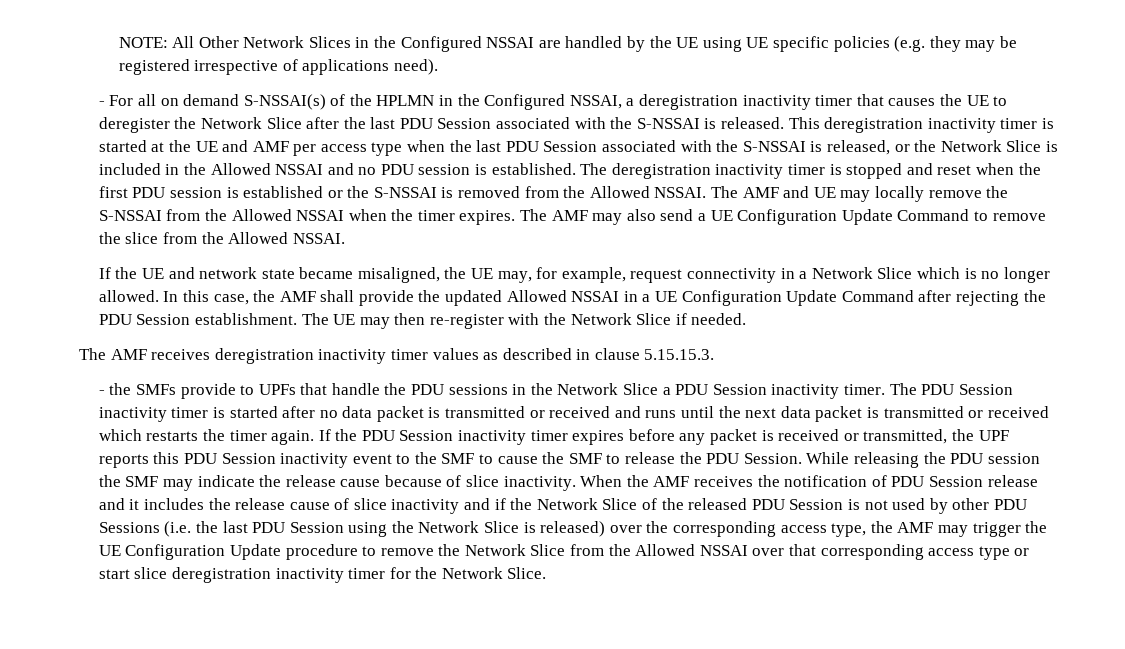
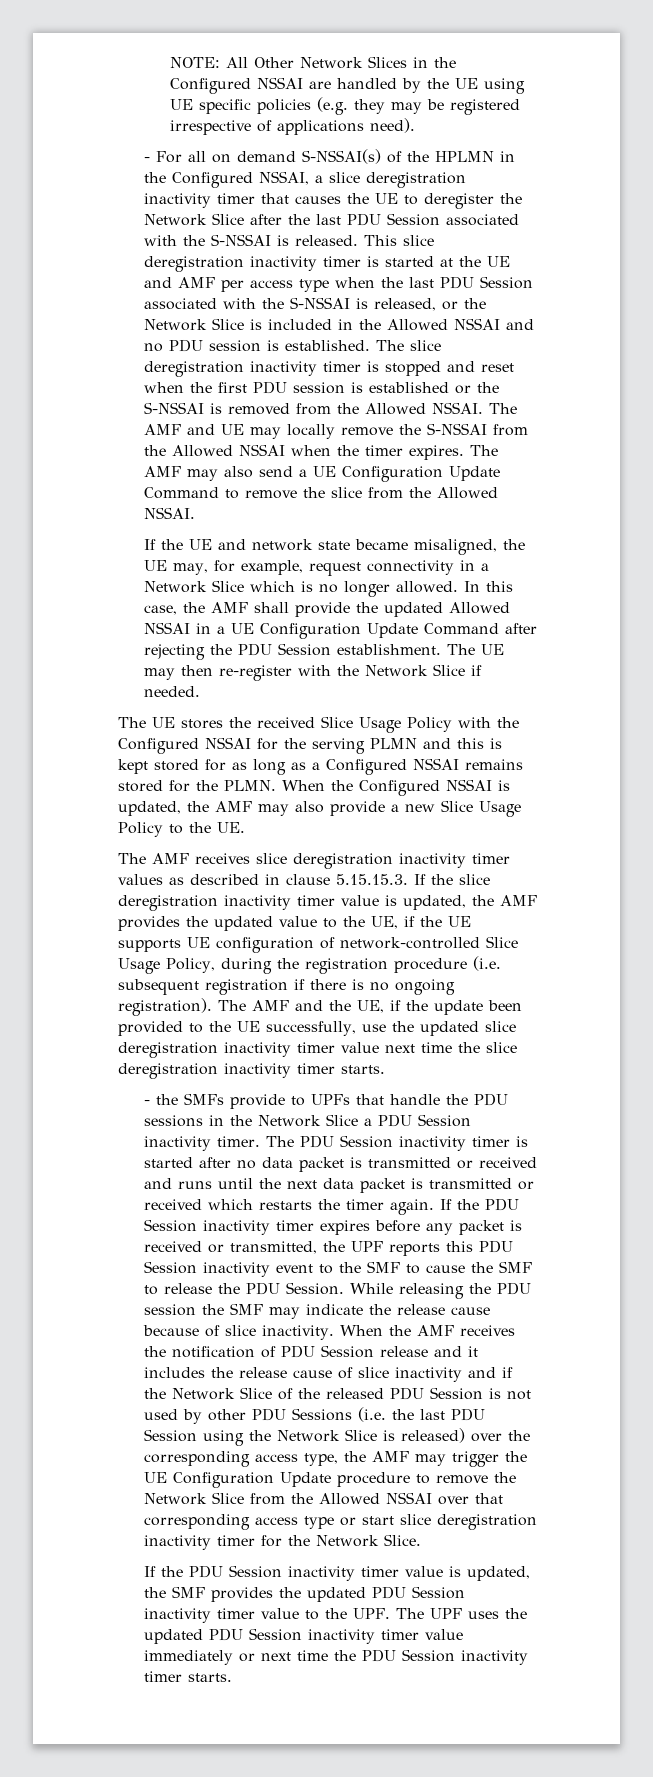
- - For all on demand S-NSSAI(s) of the HPLMN in the Configured NSSAI, a deregistration inactivity timer that causes the UE to deregister the Network Slice after the last PDU Session associated with the S-NSSAI is released.
+ - For all on demand S-NSSAI(s) of the HPLMN in the Configured NSSAI, a slice deregistration inactivity timer that causes the UE to deregister the Network Slice after the last PDU Session associated with the S-NSSAI is released.
- This deregistration inactivity timer is started at the UE and AMF per access type when the last PDU Session associated with the S-NSSAI is released, or the Network Slice is included in the Allowed NSSAI and no PDU session is established.
+ This slice deregistration inactivity timer is started at the UE and AMF per access type when the last PDU Session associated with the S-NSSAI is released, or the Network Slice is included in the Allowed NSSAI and no PDU session is established.
- The deregistration inactivity timer is stopped and reset when the first PDU session is established or the S-NSSAI is removed from the Allowed NSSAI.
+ The slice deregistration inactivity timer is stopped and reset when the first PDU session is established or the S-NSSAI is removed from the Allowed NSSAI.
+ The UE stores the received Slice Usage Policy with the Configured NSSAI for the serving PLMN and this is kept stored for as long as a Configured NSSAI remains stored for the PLMN. When the Configured NSSAI is updated, the AMF may also provide a new Slice Usage Policy to the UE.
- The AMF receives deregistration inactivity timer values as described in clause 5.15.15.3.
+ The AMF receives slice deregistration inactivity timer values as described in clause 5.15.15.3. If the slice deregistration inactivity timer value is updated, the AMF provides the updated value to the UE, if the UE supports UE configuration of network-controlled Slice Usage Policy, during the registration procedure (i.e. subsequent registration if there is no ongoing registration). The AMF and the UE, if the update been provided to the UE successfully, use the updated slice deregistration inactivity timer value next time the slice deregistration inactivity timer starts.
+ If the PDU Session inactivity timer value is updated, the SMF provides the updated PDU Session inactivity timer value to the UPF. The UPF uses the updated PDU Session inactivity timer value immediately or next time the PDU Session inactivity timer starts.

